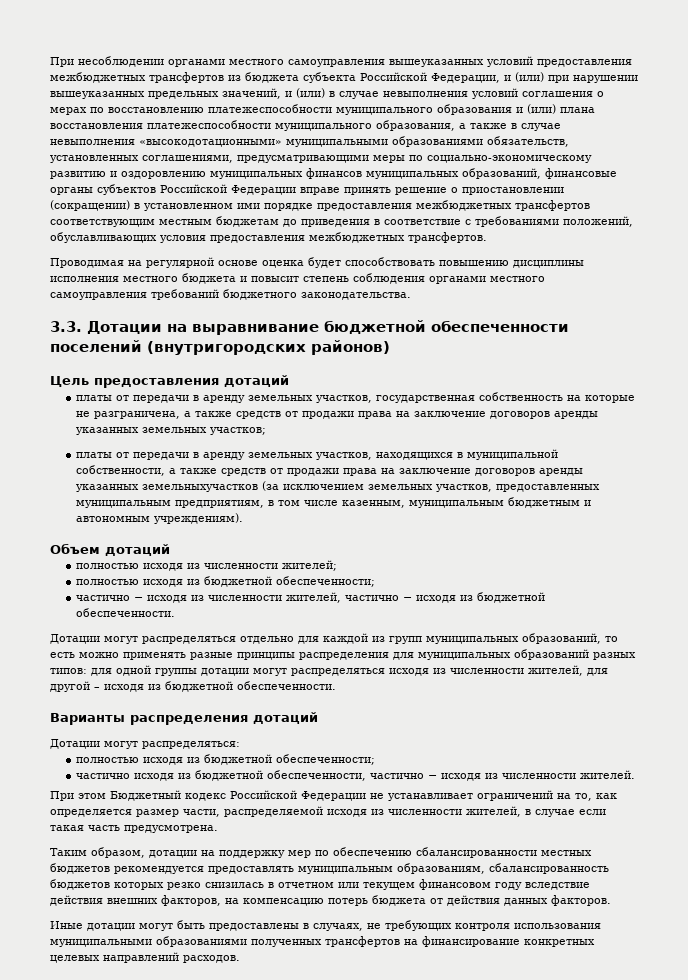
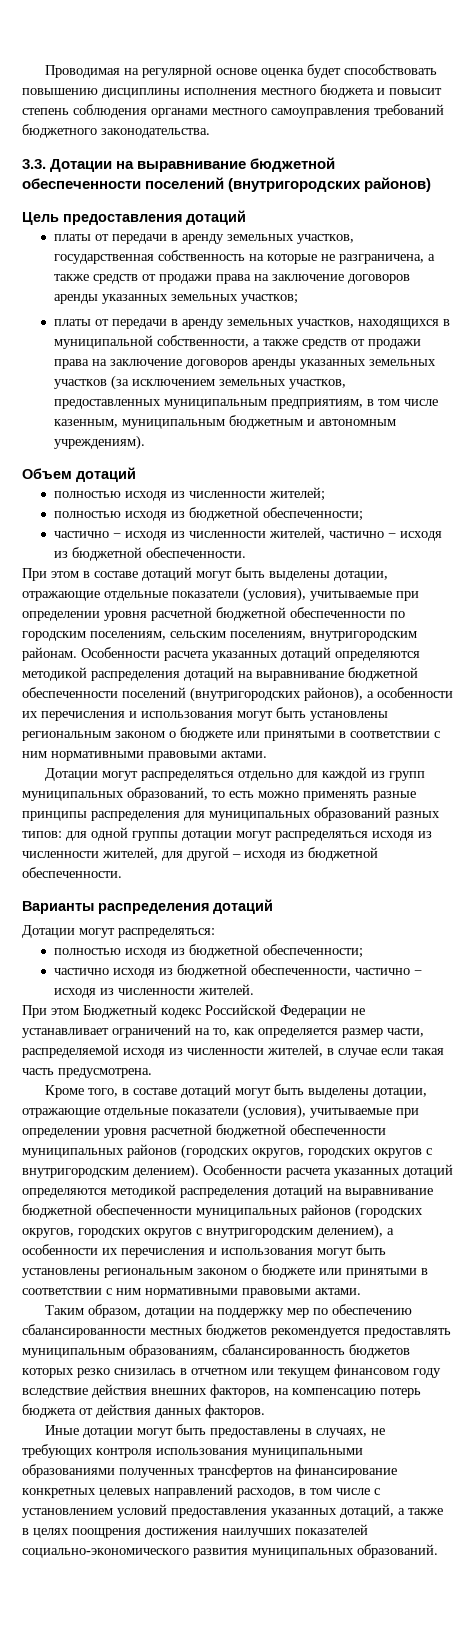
- При несоблюдении органами местного самоуправления вышеуказанных условий предоставления межбюджетных трансфертов из бюджета субъекта Российской Федерации, и (или) при нарушении вышеуказанных предельных значений, и (или) в случае невыполнения условий соглашения о мерах по восстановлению платежеспособности муниципального образования и (или) плана восстановления платежеспособности муниципального образования, а также в случае невыполнения «высокодотационными» муниципальными образованиями обязательств, установленных соглашениями, предусматривающими меры по социально-экономическому развитию и оздоровлению муниципальных финансов муниципальных образований, финансовые органы субъектов Российской Федерации вправе принять решение о приостановлении (сокращении) в установленном ими порядке предоставления межбюджетных трансфертов соответствующим местным бюджетам до приведения в соответствие с требованиями положений, обуславливающих условия предоставления межбюджетных трансфертов.
- платы от передачи в аренду земельных участков, находящихся в муниципальной собственности, а также средств от продажи права на заключение договоров аренды указанных земельныхучастков (за исключением земельных участков, предоставленных муниципальным предприятиям, в том числе казенным, муниципальным бюджетным и автономным учреждениям).
+ платы от передачи в аренду земельных участков, находящихся в муниципальной собственности, а также средств от продажи права на заключение договоров аренды указанных земельных участков (за исключением земельных участков, предоставленных муниципальным предприятиям, в том числе казенным, муниципальным бюджетным и автономным учреждениям).
+ При этом в составе дотаций могут быть выделены дотации, отражающие отдельные показатели (условия), учитываемые при определении уровня расчетной бюджетной обеспеченности по городским поселениям, сельским поселениям, внутригородским районам. Особенности расчета указанных дотаций определяются методикой распределения дотаций на выравнивание бюджетной обеспеченности поселений (внутригородских районов), а особенности их перечисления и использования могут быть установлены региональным законом о бюджете или принятыми в соответствии с ним нормативными правовыми актами.
+ Кроме того, в составе дотаций могут быть выделены дотации, отражающие отдельные показатели (условия), учитываемые при определении уровня расчетной бюджетной обеспеченности муниципальных районов (городских округов, городских округов с внутригородским делением). Особенности расчета указанных дотаций определяются методикой распределения дотаций на выравнивание бюджетной обеспеченности муниципальных районов (городских округов, городских округов с внутригородским делением), а особенности их перечисления и использования могут быть установлены региональным законом о бюджете или принятыми в соответствии с ним нормативными правовыми актами.
- Иные дотации могут быть предоставлены в случаях, не требующих контроля использования муниципальными образованиями полученных трансфертов на финансирование конкретных целевых направлений расходов.
+ Иные дотации могут быть предоставлены в случаях, не требующих контроля использования муниципальными образованиями полученных трансфертов на финансирование конкретных целевых направлений расходов, в том числе с установлением условий предоставления указанных дотаций, а также в целях поощрения достижения наилучших показателей социально-экономического развития муниципальных образований.

